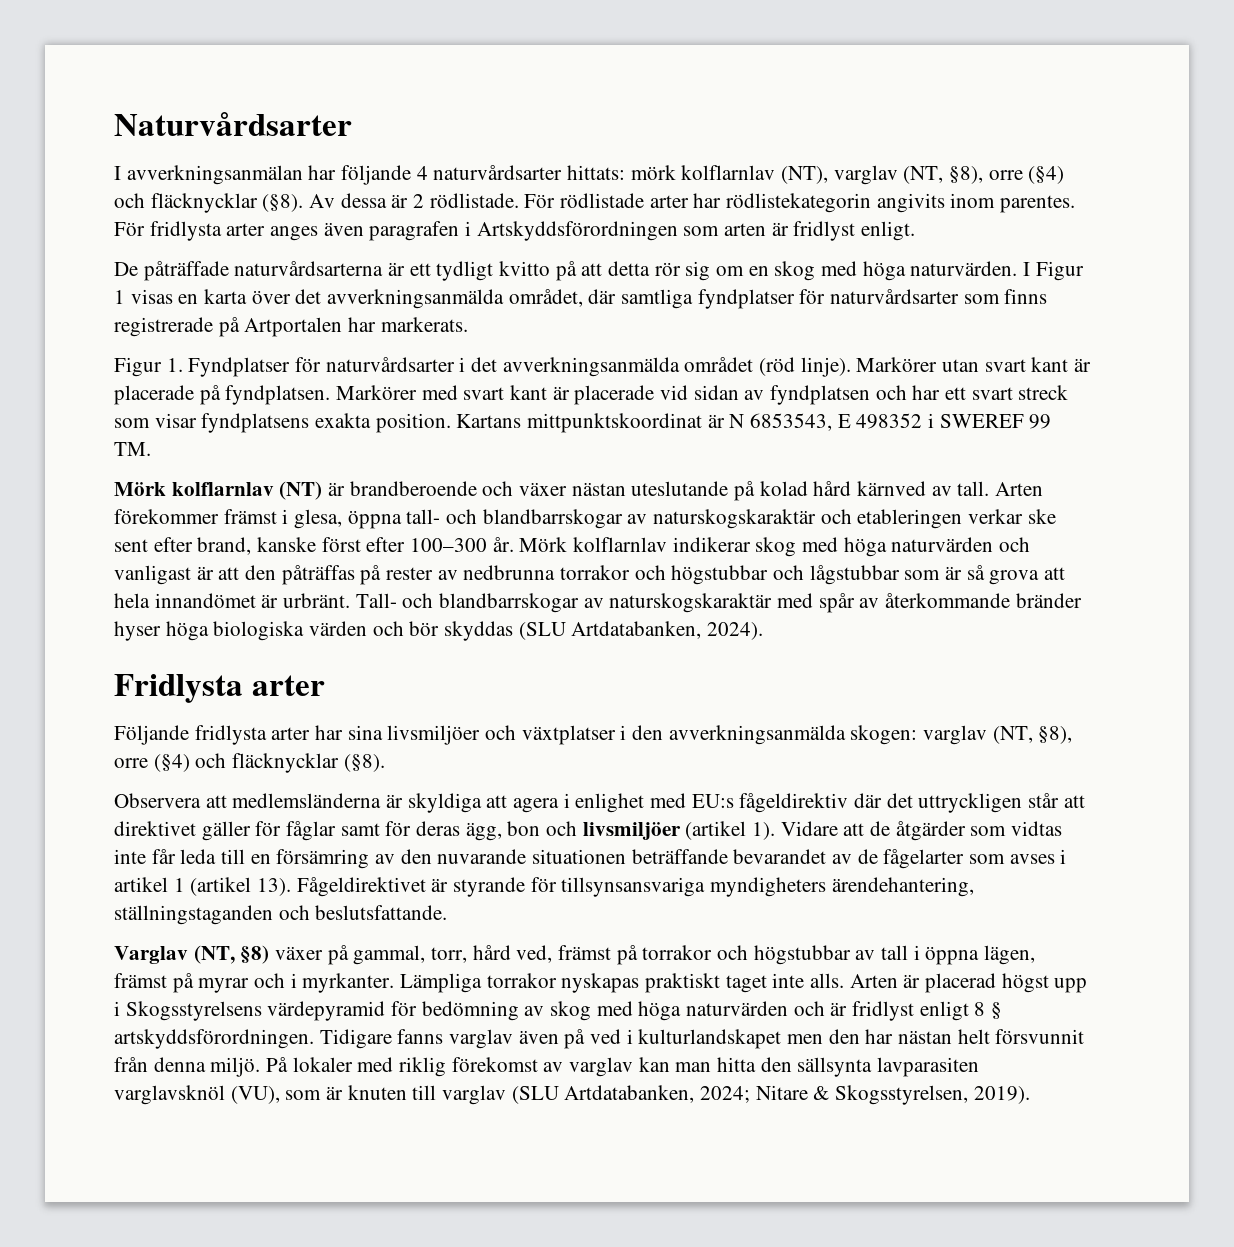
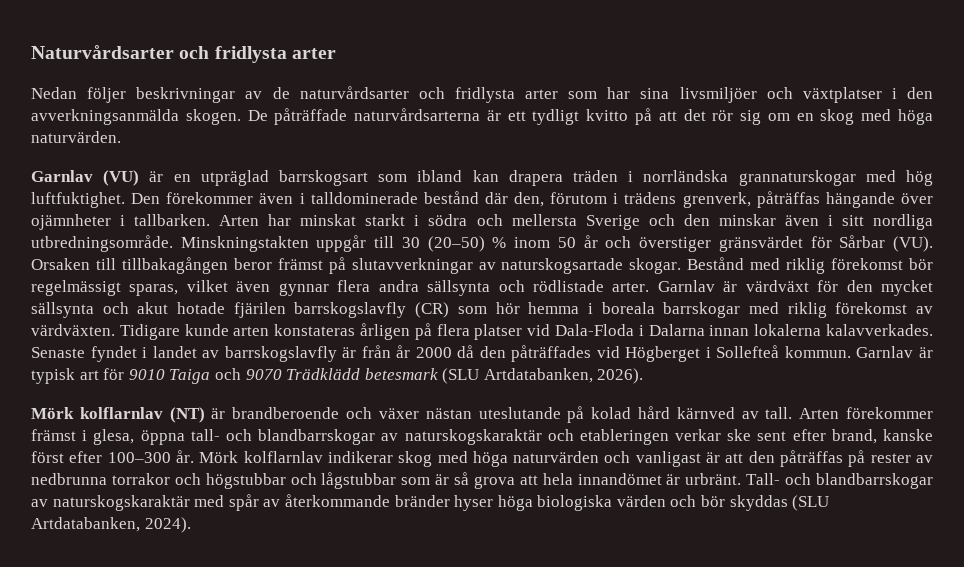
- Naturvårdsarter
- I avverkningsanmälan har följande 4 naturvårdsarter hittats: mörk kolflarnlav (NT), varglav (NT, §8), orre (§4) och fläcknycklar (§8). Av dessa är 2 rödlistade. För rödlistade arter har rödlistekategorin angivits inom parentes. För fridlysta arter anges även paragrafen i Artskyddsförordningen som arten är fridlyst enligt.
- De påträffade naturvårdsarterna är ett tydligt kvitto på att detta rör sig om en skog med höga naturvärden. I Figur 1 visas en karta över det avverkningsanmälda området, där samtliga fyndplatser för naturvårdsarter som finns registrerade på Artportalen har markerats.
- Figur 1. Fyndplatser för naturvårdsarter i det avverkningsanmälda området (röd linje). Markörer utan svart kant är placerade på fyndplatsen. Markörer med svart kant är placerade vid sidan av fyndplatsen och har ett svart streck som visar fyndplatsens exakta position. Kartans mittpunktskoordinat är N 6853543, E 498352 i SWEREF 99 TM.
+ Naturvårdsarter och fridlysta arter
+ Nedan följer beskrivningar av de naturvårdsarter och fridlysta arter som har sina livsmiljöer och växtplatser i den avverkningsanmälda skogen. De påträffade naturvårdsarterna är ett tydligt kvitto på att det rör sig om en skog med höga naturvärden.
+ Garnlav (VU) är en utpräglad barrskogsart som ibland kan drapera träden i norrländska grannaturskogar med hög luftfuktighet. Den förekommer även i talldominerade bestånd där den, förutom i trädens grenverk, påträffas hängande över ojämnheter i tallbarken. Arten har minskat starkt i södra och mellersta Sverige och den minskar även i sitt nordliga utbredningsområde. Minskningstakten uppgår till 30 (20–50) % inom 50 år och överstiger gränsvärdet för Sårbar (VU). Orsaken till tillbakagången beror främst på slutavverkningar av naturskogsartade skogar. Bestånd med riklig förekomst bör regelmässigt sparas, vilket även gynnar flera andra sällsynta och rödlistade arter. Garnlav är värdväxt för den mycket sällsynta och akut hotade fjärilen barrskogslavfly (CR) som hör hemma i boreala barrskogar med riklig förekomst av värdväxten. Tidigare kunde arten konstateras årligen på flera platser vid Dala-Floda i Dalarna innan lokalerna kalavverkades. Senaste fyndet i landet av barrskogslavfly är från år 2000 då den påträffades vid Högberget i Sollefteå kommun. Garnlav är typisk art för 9010 Taiga och 9070 Trädklädd betesmark (SLU Artdatabanken, 2026).
- Fridlysta arter
- Följande fridlysta arter har sina livsmiljöer och växtplatser i den avverkningsanmälda skogen: varglav (NT, §8), orre (§4) och fläcknycklar (§8).
- Observera att medlemsländerna är skyldiga att agera i enlighet med EU:s fågeldirektiv där det uttryckligen står att direktivet gäller för fåglar samt för deras ägg, bon och livsmiljöer (artikel 1). Vidare att de åtgärder som vidtas inte får leda till en försämring av den nuvarande situationen beträffande bevarandet av de fågelarter som avses i artikel 1 (artikel 13). Fågeldirektivet är styrande för tillsynsansvariga myndigheters ärendehantering, ställningstaganden och beslutsfattande.
- Varglav (NT, §8) växer på gammal, torr, hård ved, främst på torrakor och högstubbar av tall i öppna lägen, främst på myrar och i myrkanter. Lämpliga torrakor nyskapas praktiskt taget inte alls. Arten är placerad högst upp i Skogsstyrelsens värdepyramid för bedömning av skog med höga naturvärden och är fridlyst enligt 8 § artskyddsförordningen. Tidigare fanns varglav även på ved i kulturlandskapet men den har nästan helt försvunnit från denna miljö. På lokaler med riklig förekomst av varglav kan man hitta den sällsynta lavparasiten varglavsknöl (VU), som är knuten till varglav (SLU Artdatabanken, 2024; Nitare & Skogsstyrelsen, 2019).

